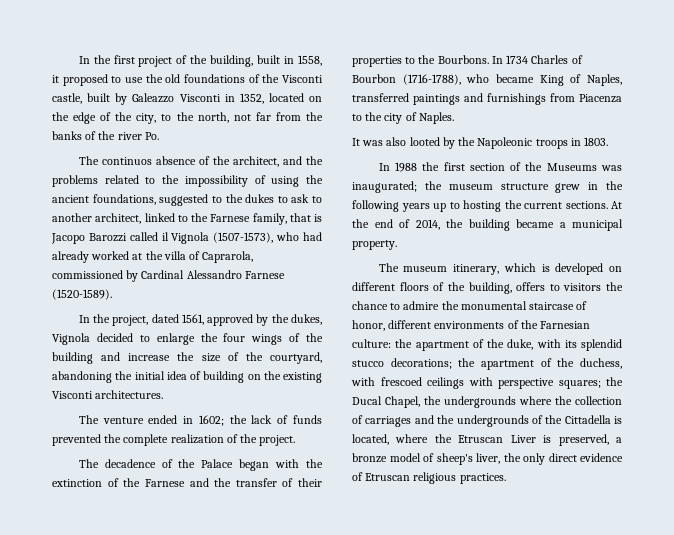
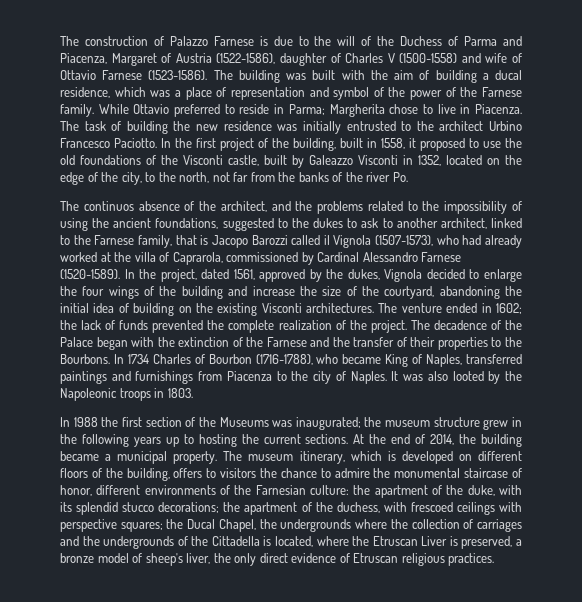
+ The construction of Palazzo Farnese is due to the will of the Duchess of Parma and Piacenza, Margaret of Austria (1522-1586), daughter of Charles V (1500-1558) and wife of Ottavio Farnese (1523-1586). The building was built with the aim of building a ducal residence, which was a place of representation and symbol of the power of the Farnese family. While Ottavio preferred to reside in Parma; Margherita chose to live in Piacenza. The task of building the new residence was initially entrusted to the architect Urbino Francesco Paciotto.
- The continuos absence of the architect, and the problems related to the impossibility of using the ancient foundations, suggested to the dukes to ask to another architect, linked to the Farnese family, that is Jacopo Barozzi called il Vignola (1507-1573), who had already worked at the villa of Caprarola, commissioned by Cardinal Alessandro Farnese (1520-1589).
- In the project, dated 1561, approved by the dukes, Vignola decided to enlarge the four wings of the building and increase the size of the courtyard, abandoning the initial idea of building on the existing Visconti architectures.
- The venture ended in 1602;
+ The continuos absence of the architect, and the problems related to the impossibility of using the ancient foundations, suggested to the dukes to ask to another architect, linked to the Farnese family, that is Jacopo Barozzi called il Vignola (1507-1573), who had already worked at the villa of Caprarola, commissioned by Cardinal Alessandro Farnese (1520-1589). In the project, dated 1561, approved by the dukes, Vignola decided to enlarge the four wings of the building and increase the size of the courtyard, abandoning the initial idea of building on the existing Visconti architectures. The venture ended in 1602;
- the lack of funds prevented the complete realization of the project.
- The decadence of the Palace began with the extinction of the Farnese and the transfer of their properties to the Bourbons.
+ the lack of funds prevented the complete realization of the project. The decadence of the Palace began with the extinction of the Farnese and the transfer of their properties to the Bourbons.
- In 1734 Charles of Bourbon (1716-1788), who became King of Naples, transferred paintings and furnishings from Piacenza to the city of Naples.
- It was also looted by the Napoleonic troops in 1803.
+ In 1734 Charles of Bourbon (1716-1788), who became King of Naples, transferred paintings and furnishings from Piacenza to the city of Naples. It was also looted by the Napoleonic troops in 1803.
- At the end of 2014, the building became a municipal property.
- The museum itinerary, which is developed on different floors of the building, offers to visitors the chance to admire the monumental staircase of honor, different environments of the Farnesian culture:
+ At the end of 2014, the building became a municipal property. The museum itinerary, which is developed on different floors of the building, offers to visitors the chance to admire the monumental staircase of honor, different environments of the Farnesian culture:

